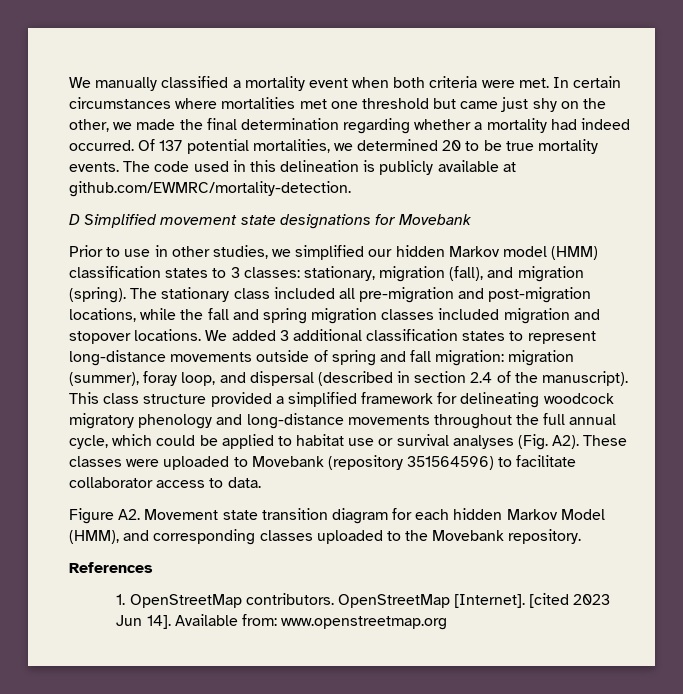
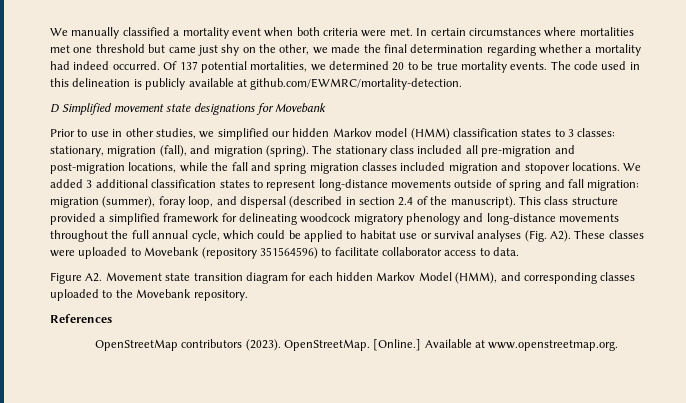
- 1. OpenStreetMap contributors. OpenStreetMap [Internet]. [cited 2023 Jun 14]. Available from: www.openstreetmap.org
+ OpenStreetMap contributors (2023). OpenStreetMap. [Online.] Available at www.openstreetmap.org.

